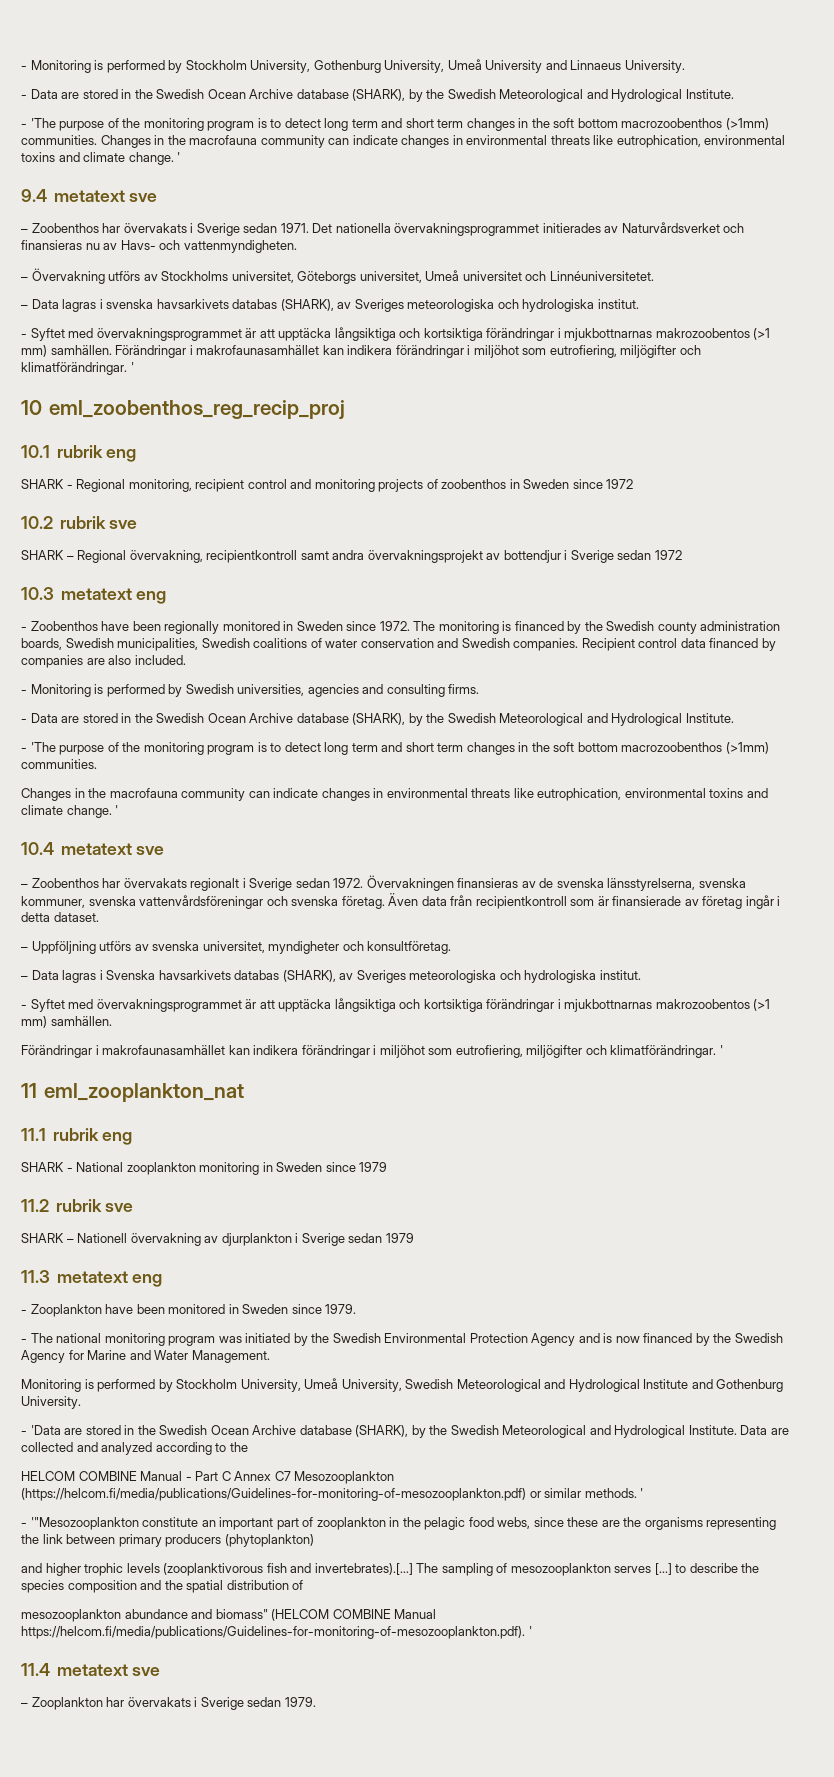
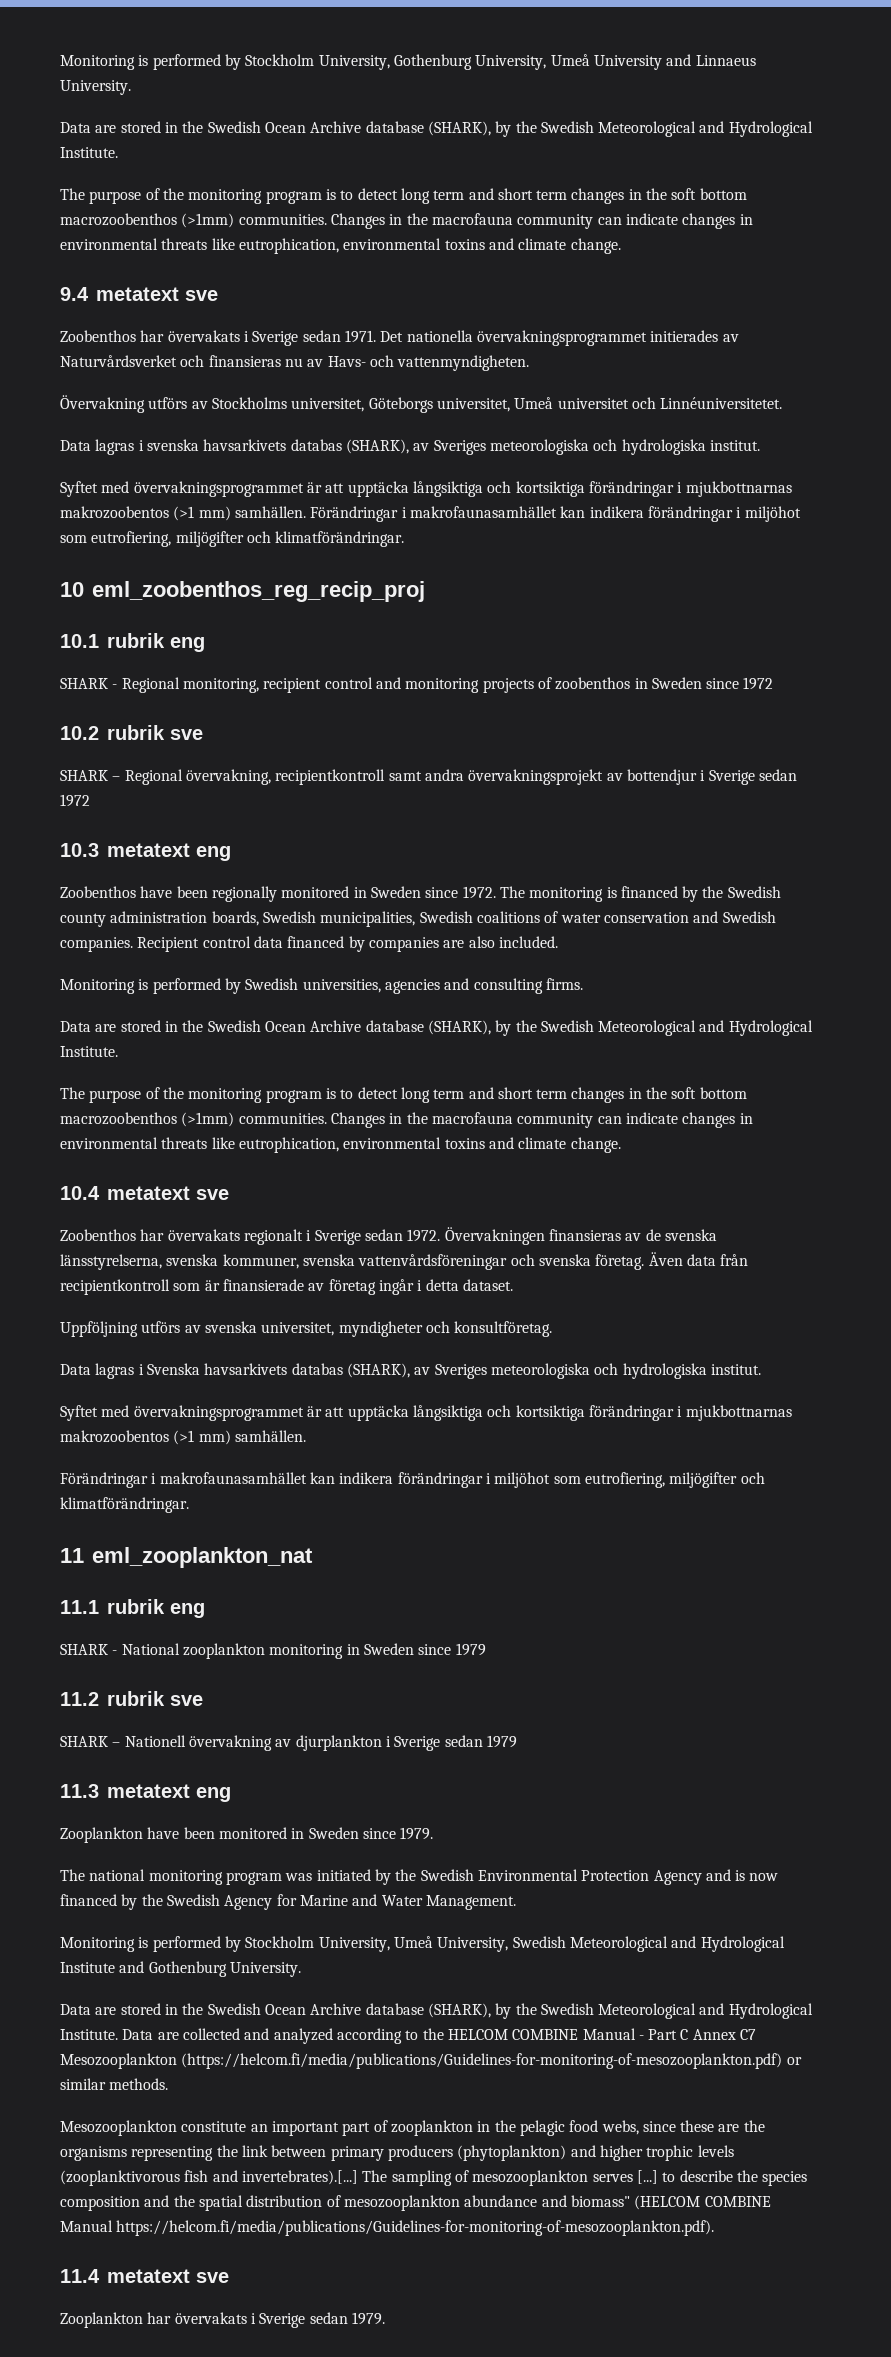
- - Monitoring is performed by Stockholm University, Gothenburg University, Umeå University and Linnaeus University.
- - Data are stored in the Swedish Ocean Archive database (SHARK), by the Swedish Meteorological and Hydrological Institute.
- - 'The purpose of the monitoring program is to detect long term and short term changes in the soft bottom macrozoobenthos (>1mm) communities. Changes in the macrofauna community can indicate changes in environmental threats like eutrophication, environmental toxins and climate change. '
+ Monitoring is performed by Stockholm University, Gothenburg University, Umeå University and Linnaeus University.
+ Data are stored in the Swedish Ocean Archive database (SHARK), by the Swedish Meteorological and Hydrological Institute.
+ The purpose of the monitoring program is to detect long term and short term changes in the soft bottom macrozoobenthos (>1mm) communities. Changes in the macrofauna community can indicate changes in environmental threats like eutrophication, environmental toxins and climate change.
- – Zoobenthos har övervakats i Sverige sedan 1971.
+ Zoobenthos har övervakats i Sverige sedan 1971.
- – Övervakning utförs av Stockholms universitet, Göteborgs universitet, Umeå universitet och Linnéuniversitetet.
+ Övervakning utförs av Stockholms universitet, Göteborgs universitet, Umeå universitet och Linnéuniversitetet.
- – Data lagras i svenska havsarkivets databas (SHARK), av Sveriges meteorologiska och hydrologiska institut.
- - Syftet med övervakningsprogrammet är att upptäcka långsiktiga och kortsiktiga förändringar i mjukbottnarnas makrozoobentos (>1 mm) samhällen. Förändringar i makrofaunasamhället kan indikera förändringar i miljöhot som eutrofiering, miljögifter och klimatförändringar. '
+ Data lagras i svenska havsarkivets databas (SHARK), av Sveriges meteorologiska och hydrologiska institut.
+ Syftet med övervakningsprogrammet är att upptäcka långsiktiga och kortsiktiga förändringar i mjukbottnarnas makrozoobentos (>1 mm) samhällen. Förändringar i makrofaunasamhället kan indikera förändringar i miljöhot som eutrofiering, miljögifter och klimatförändringar.
- - Zoobenthos have been regionally monitored in Sweden since 1972.
+ Zoobenthos have been regionally monitored in Sweden since 1972.
- - Monitoring is performed by Swedish universities, agencies and consulting firms.
- - Data are stored in the Swedish Ocean Archive database (SHARK), by the Swedish Meteorological and Hydrological Institute.
- - 'The purpose of the monitoring program is to detect long term and short term changes in the soft bottom macrozoobenthos (>1mm) communities.
- Changes in the macrofauna community can indicate changes in environmental threats like eutrophication, environmental toxins and climate change. '
+ Monitoring is performed by Swedish universities, agencies and consulting firms.
+ Data are stored in the Swedish Ocean Archive database (SHARK), by the Swedish Meteorological and Hydrological Institute.
+ The purpose of the monitoring program is to detect long term and short term changes in the soft bottom macrozoobenthos (>1mm) communities. Changes in the macrofauna community can indicate changes in environmental threats like eutrophication, environmental toxins and climate change.
- – Zoobenthos har övervakats regionalt i Sverige sedan 1972.
+ Zoobenthos har övervakats regionalt i Sverige sedan 1972.
- – Uppföljning utförs av svenska universitet, myndigheter och konsultföretag.
+ Uppföljning utförs av svenska universitet, myndigheter och konsultföretag.
- – Data lagras i Svenska havsarkivets databas (SHARK), av Sveriges meteorologiska och hydrologiska institut.
- - Syftet med övervakningsprogrammet är att upptäcka långsiktiga och kortsiktiga förändringar i mjukbottnarnas makrozoobentos (>1 mm) samhällen.
- Förändringar i makrofaunasamhället kan indikera förändringar i miljöhot som eutrofiering, miljögifter och klimatförändringar. '
+ Data lagras i Svenska havsarkivets databas (SHARK), av Sveriges meteorologiska och hydrologiska institut.
+ Syftet med övervakningsprogrammet är att upptäcka långsiktiga och kortsiktiga förändringar i mjukbottnarnas makrozoobentos (>1 mm) samhällen.
+ Förändringar i makrofaunasamhället kan indikera förändringar i miljöhot som eutrofiering, miljögifter och klimatförändringar.
- - Zooplankton have been monitored in Sweden since 1979.
+ Zooplankton have been monitored in Sweden since 1979.
- - The national monitoring program was initiated by the Swedish Environmental Protection Agency and is now financed by the Swedish Agency for Marine and Water Management.
+ The national monitoring program was initiated by the Swedish Environmental Protection Agency and is now financed by the Swedish Agency for Marine and Water Management.
  Monitoring is performed by Stockholm University, Umeå University, Swedish Meteorological and Hydrological Institute and Gothenburg University.
- - 'Data are stored in the Swedish Ocean Archive database (SHARK), by the Swedish Meteorological and Hydrological Institute.
+ Data are stored in the Swedish Ocean Archive database (SHARK), by the Swedish Meteorological and Hydrological Institute.
- Data are collected and analyzed according to the
- HELCOM COMBINE Manual - Part C Annex C7 Mesozooplankton (https://helcom.fi/media/publications/Guidelines-for-monitoring-of-mesozooplankton.pdf) or similar methods. '
- - '"Mesozooplankton constitute an important part of zooplankton in the pelagic food webs, since these are the organisms representing the link between primary producers (phytoplankton)
- and higher trophic levels (zooplanktivorous fish and invertebrates).[...]
+ Data are collected and analyzed according to the HELCOM COMBINE Manual - Part C Annex C7 Mesozooplankton (https://helcom.fi/media/publications/Guidelines-for-monitoring-of-mesozooplankton.pdf) or similar methods.
+ Mesozooplankton constitute an important part of zooplankton in the pelagic food webs, since these are the organisms representing the link between primary producers (phytoplankton) and higher trophic levels (zooplanktivorous fish and invertebrates).[...]
- The sampling of mesozooplankton serves [...] to describe the species composition and the spatial distribution of
- mesozooplankton abundance and biomass" (HELCOM COMBINE Manual https://helcom.fi/media/publications/Guidelines-for-monitoring-of-mesozooplankton.pdf). '
+ The sampling of mesozooplankton serves [...] to describe the species composition and the spatial distribution of mesozooplankton abundance and biomass" (HELCOM COMBINE Manual https://helcom.fi/media/publications/Guidelines-for-monitoring-of-mesozooplankton.pdf).
- – Zooplankton har övervakats i Sverige sedan 1979.
+ Zooplankton har övervakats i Sverige sedan 1979.

